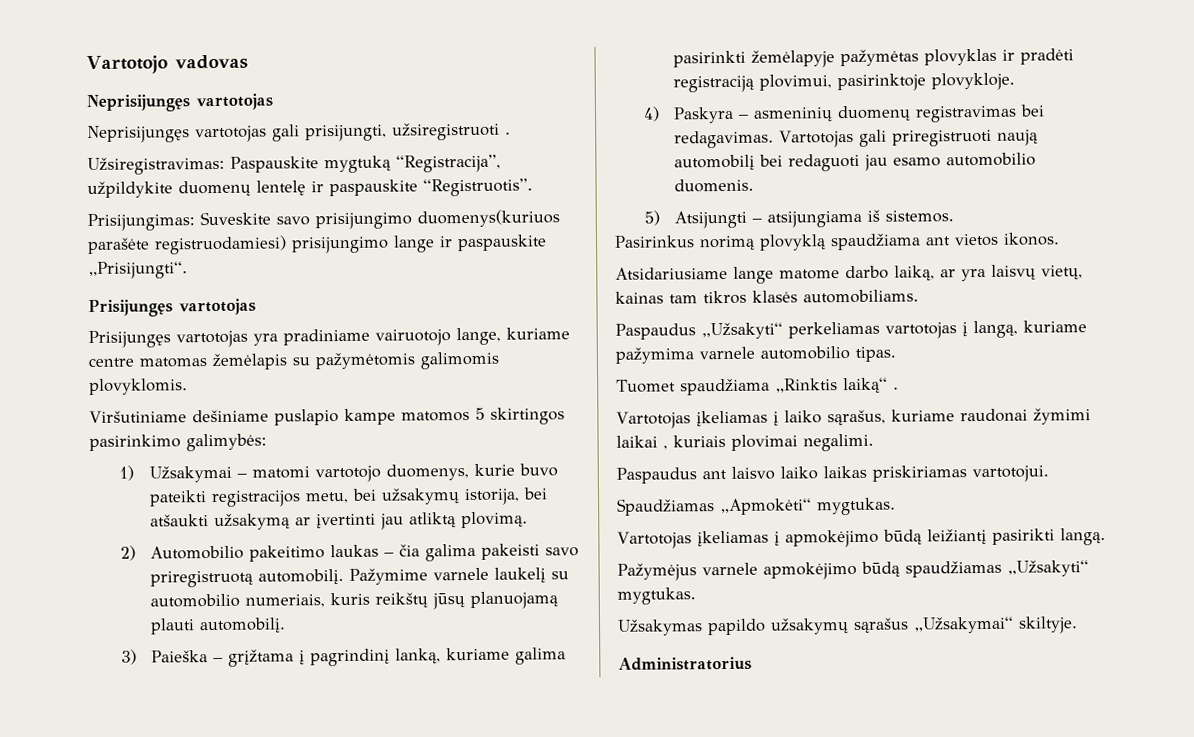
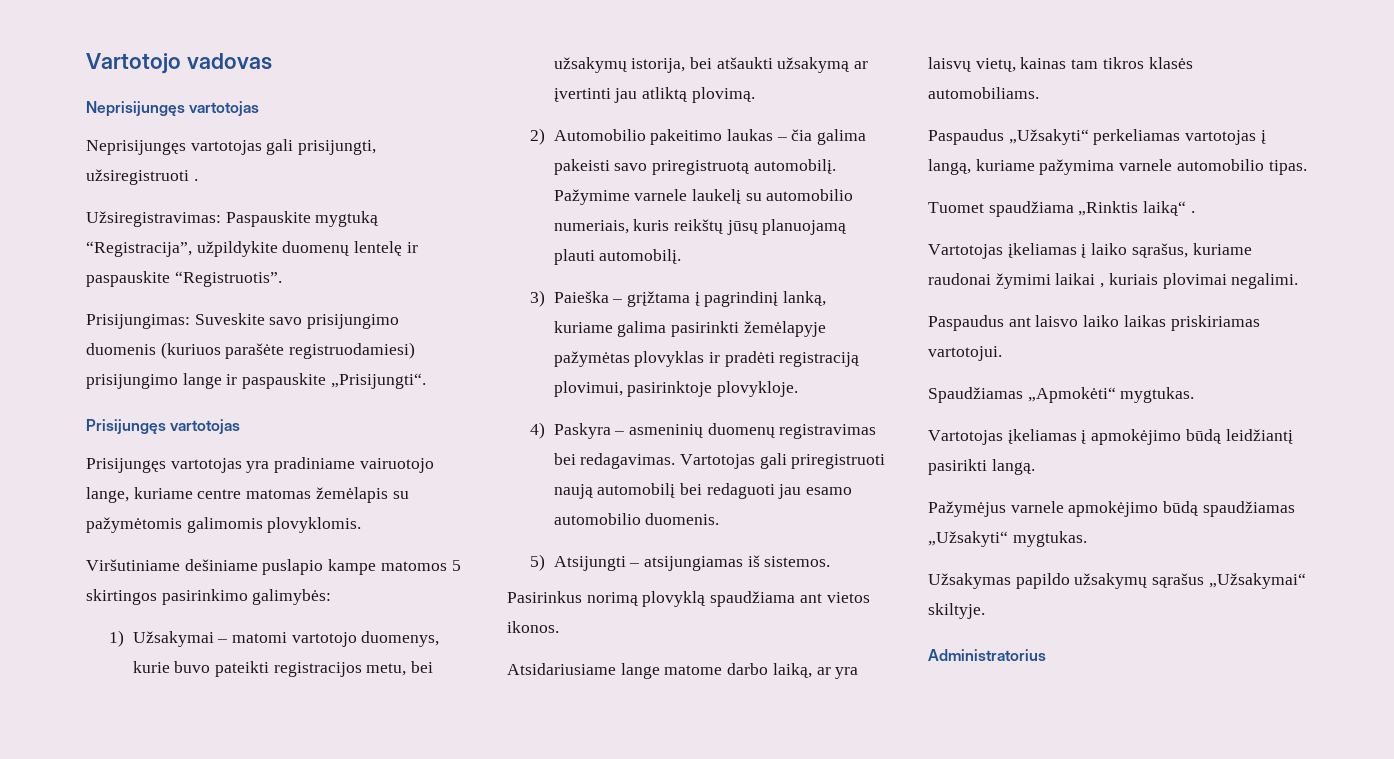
- Prisijungimas: Suveskite savo prisijungimo duomenys(kuriuos parašėte registruodamiesi) prisijungimo lange ir paspauskite „Prisijungti“.
+ Prisijungimas: Suveskite savo prisijungimo duomenis (kuriuos parašėte registruodamiesi) prisijungimo lange ir paspauskite „Prisijungti“.
- 5) Atsijungti – atsijungiama iš sistemos.
+ 5) Atsijungti – atsijungiamas iš sistemos.
- Vartotojas įkeliamas į apmokėjimo būdą leižiantį pasirikti langą.
+ Vartotojas įkeliamas į apmokėjimo būdą leidžiantį pasirikti langą.

